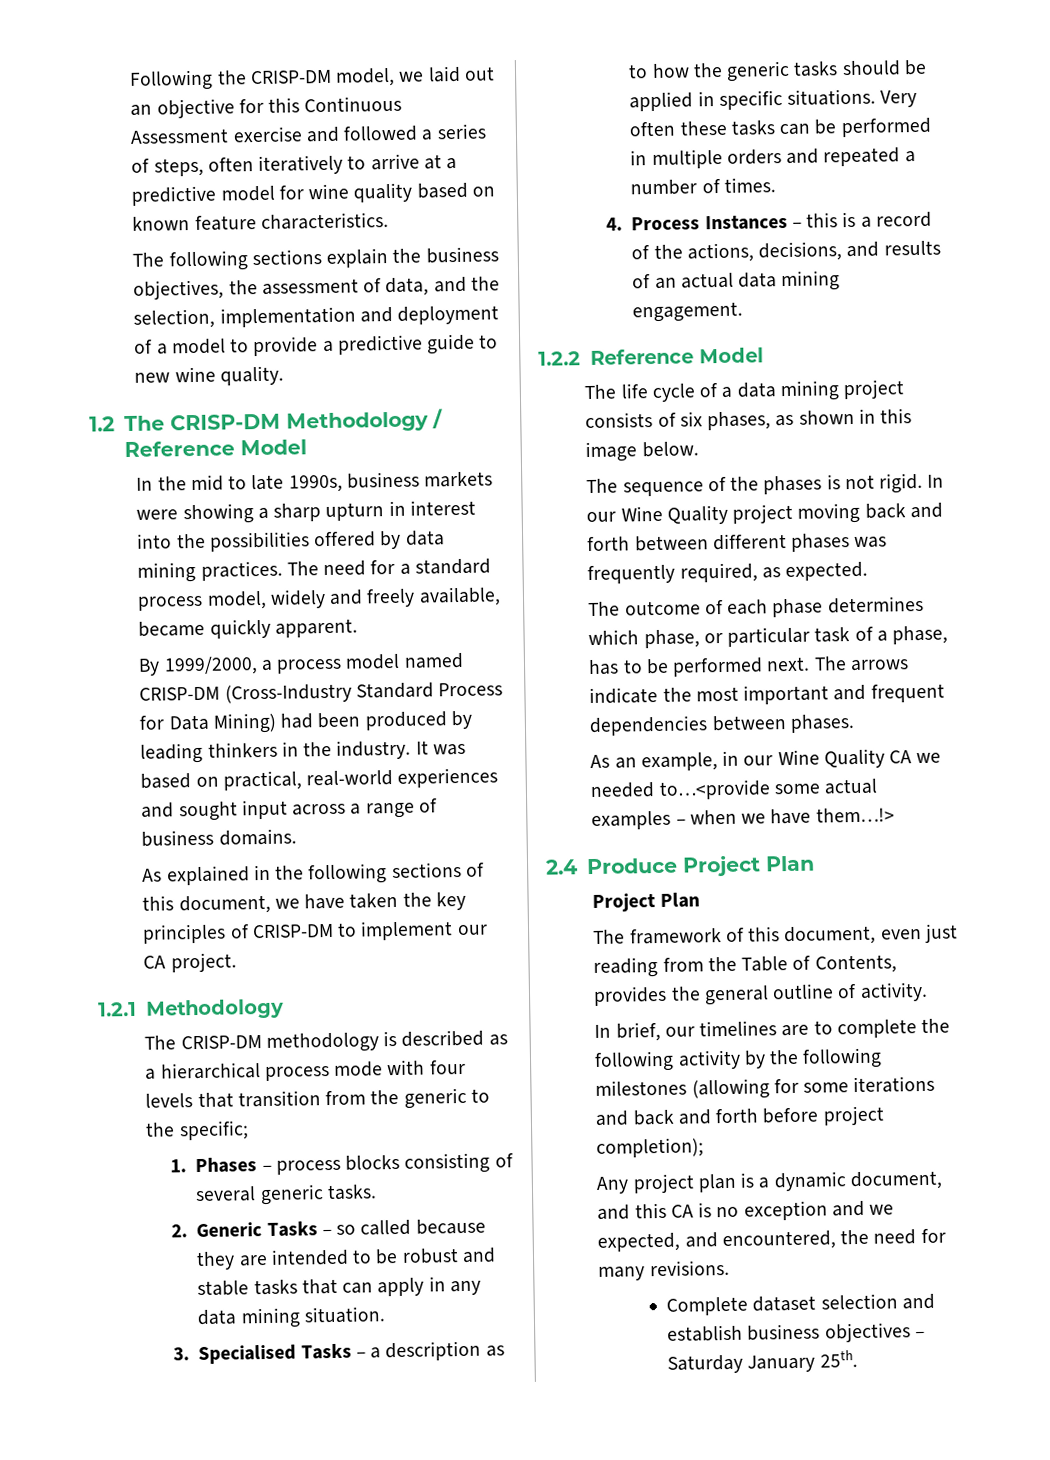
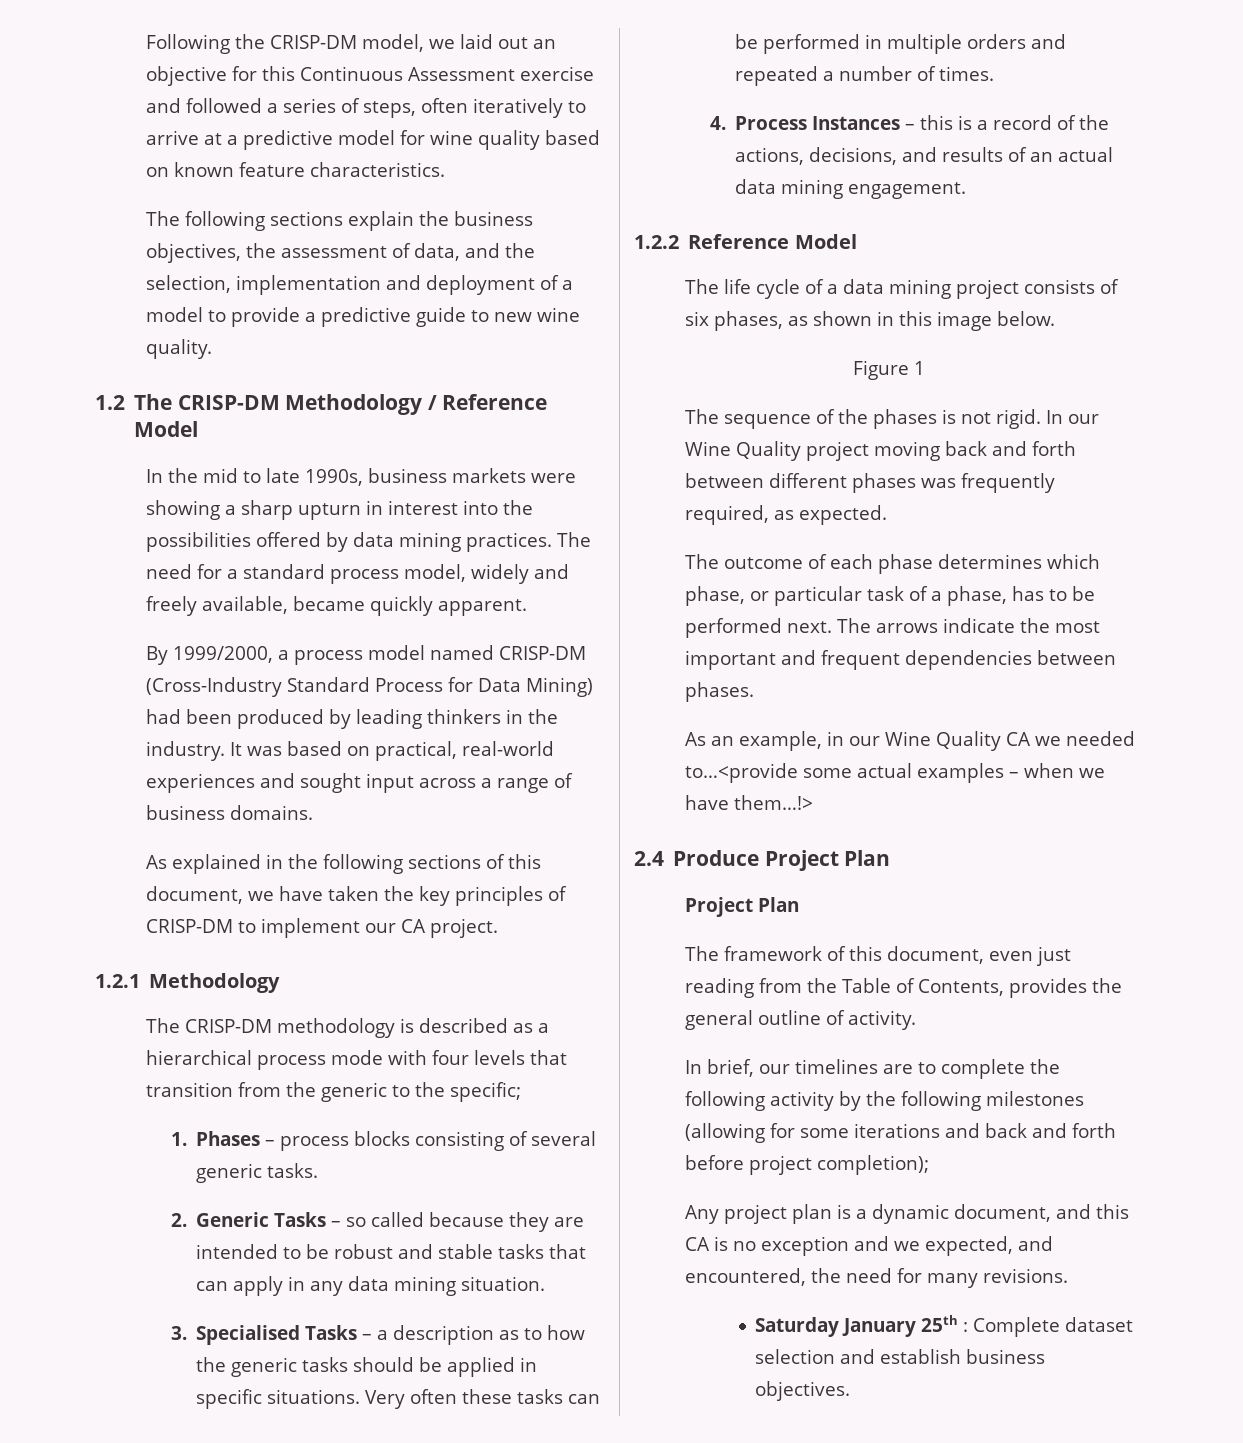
+ Figure 1
- Complete dataset selection and establish business objectives – Saturday January 25th.
+ Saturday January 25th : Complete dataset selection and establish business objectives.

